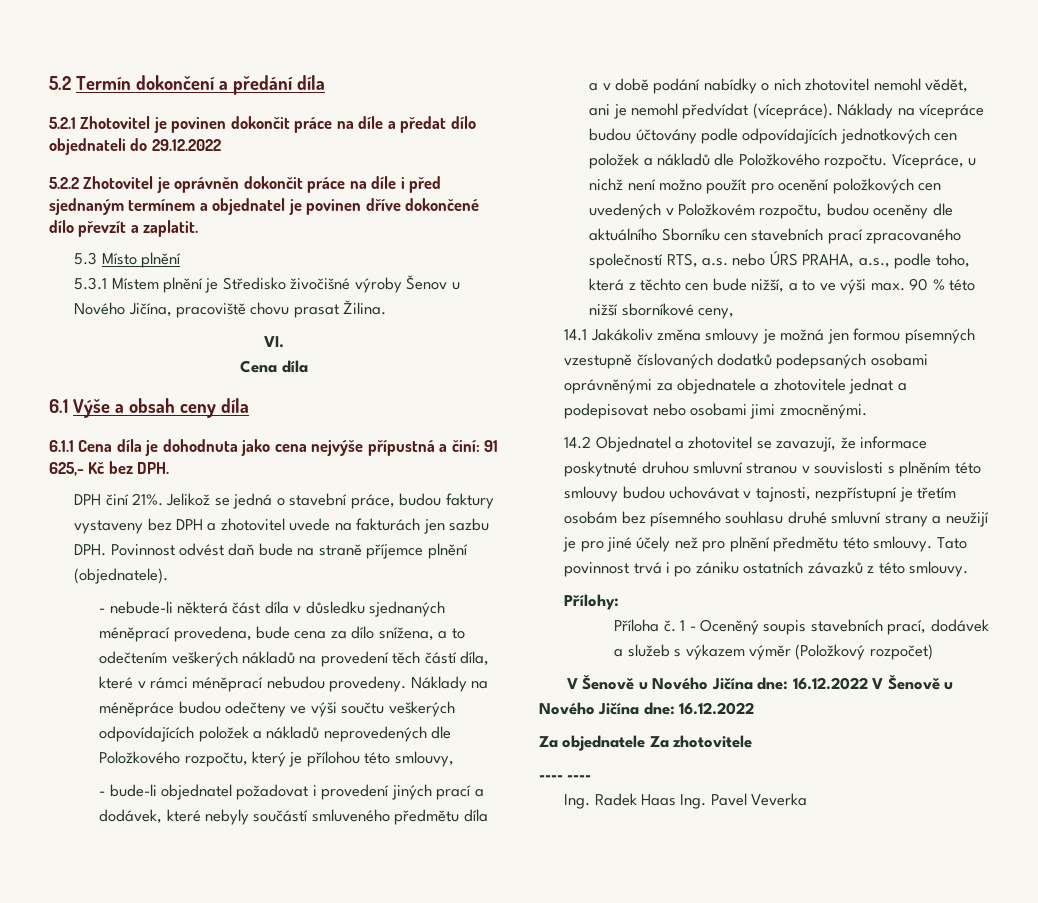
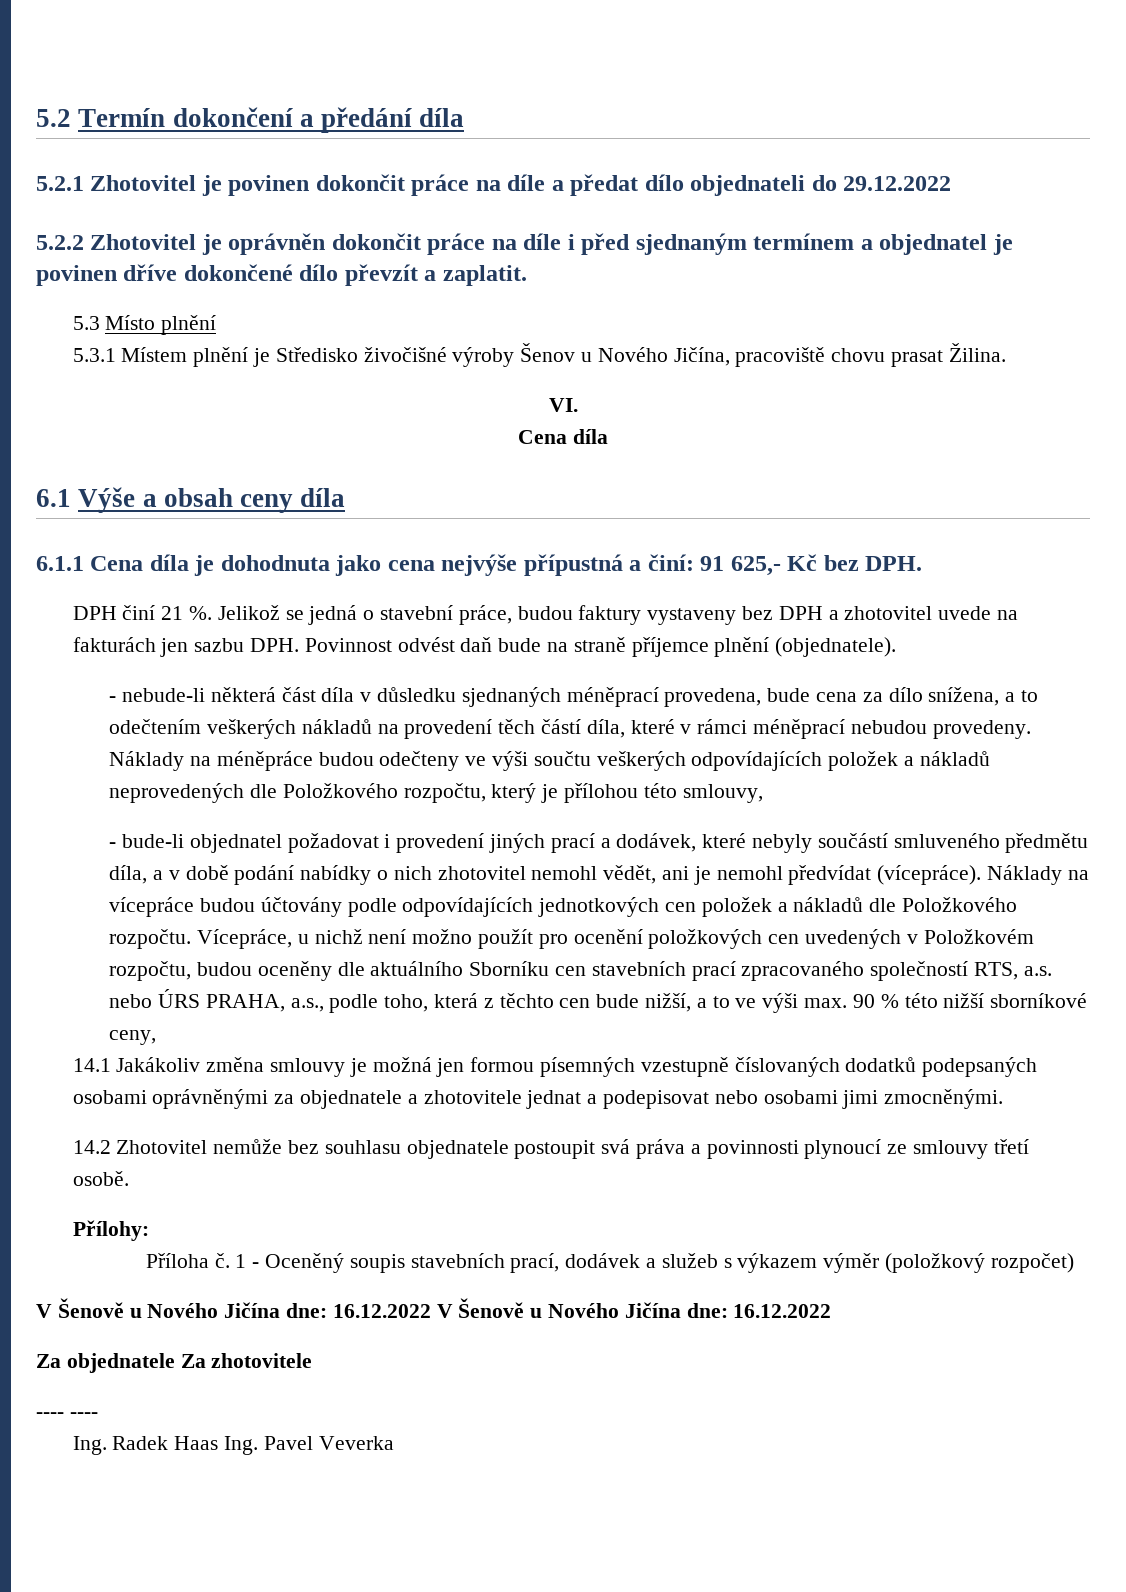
- DPH činí 21%.
+ DPH činí 21 %.
- - bude-li objednatel požadovat i provedení jiných prací a dodávek, které nebyly součástí smluveného předmětu díla a v době podání nabídky o nich zhotovitel nemohl vědět, ani je nemohl předvídat (vícepráce).
+ - bude-li objednatel požadovat i provedení jiných prací a dodávek, které nebyly součástí smluveného předmětu díla, a v době podání nabídky o nich zhotovitel nemohl vědět, ani je nemohl předvídat (vícepráce).
- 14.2 Objednatel a zhotovitel se zavazují, že informace poskytnuté druhou smluvní stranou v souvislosti s plněním této smlouvy budou uchovávat v tajnosti, nezpřístupní je třetím osobám bez písemného souhlasu druhé smluvní strany a neužijí je pro jiné účely než pro plnění předmětu této smlouvy. Tato povinnost trvá i po zániku ostatních závazků z této smlouvy.
+ 14.2 Zhotovitel nemůže bez souhlasu objednatele postoupit svá práva a povinnosti plynoucí ze smlouvy třetí osobě.
- 1 - Oceněný soupis stavebních prací, dodávek a služeb s výkazem výměr (Položkový rozpočet)
+ 1 - Oceněný soupis stavebních prací, dodávek a služeb s výkazem výměr (položkový rozpočet)

